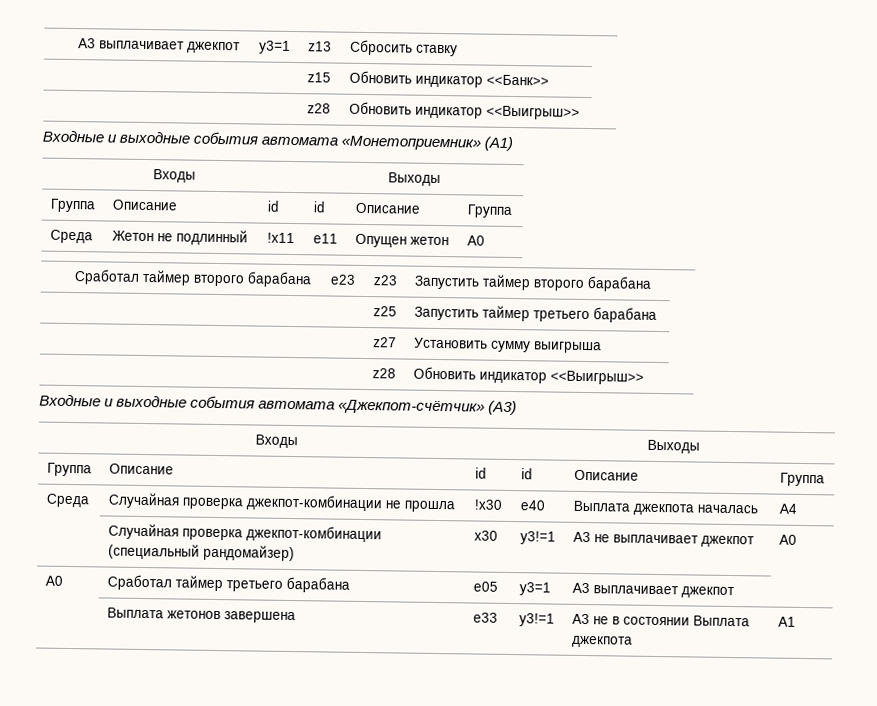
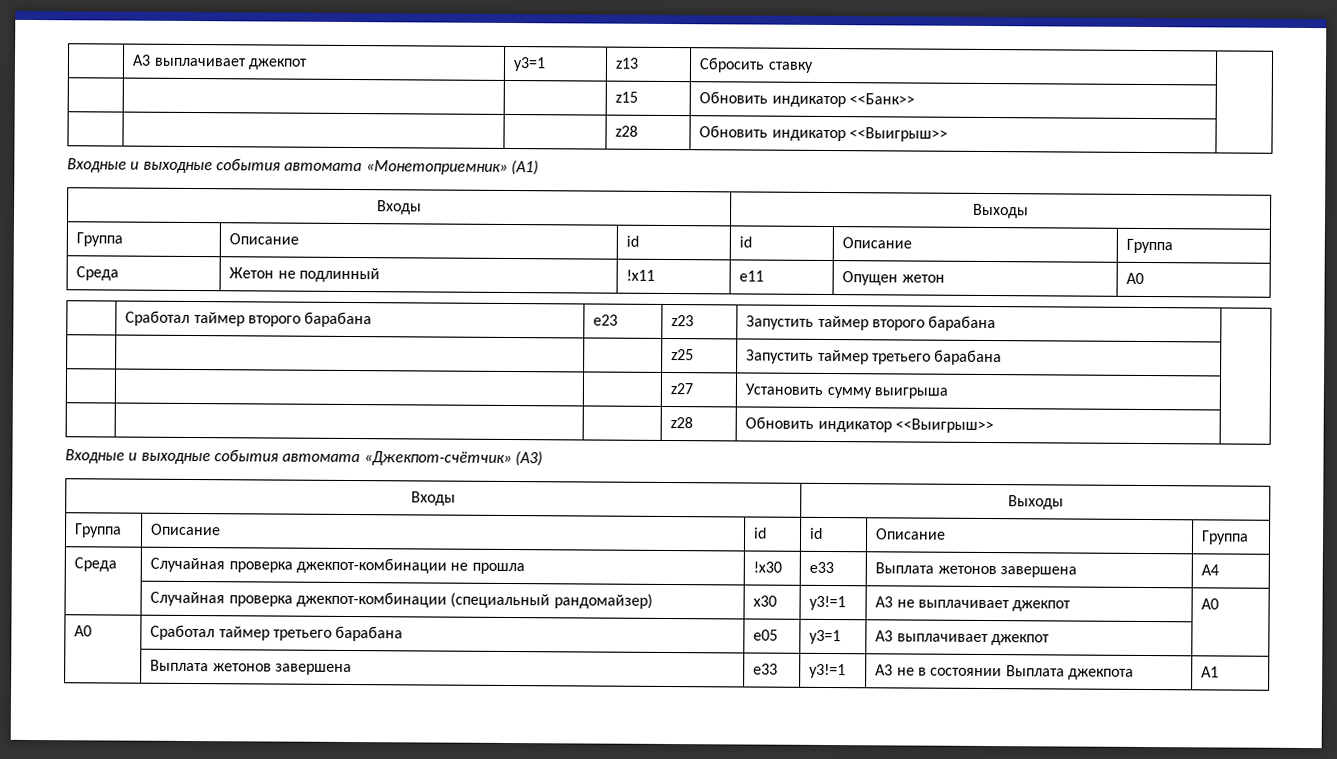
- Среда | Случайная проверка джекпот-комбинации не прошла | !x30 | e40 | Выплата джекпота началась | A4
+ Среда | Случайная проверка джекпот-комбинации не прошла | !x30 | e33 | Выплата жетонов завершена | A4

